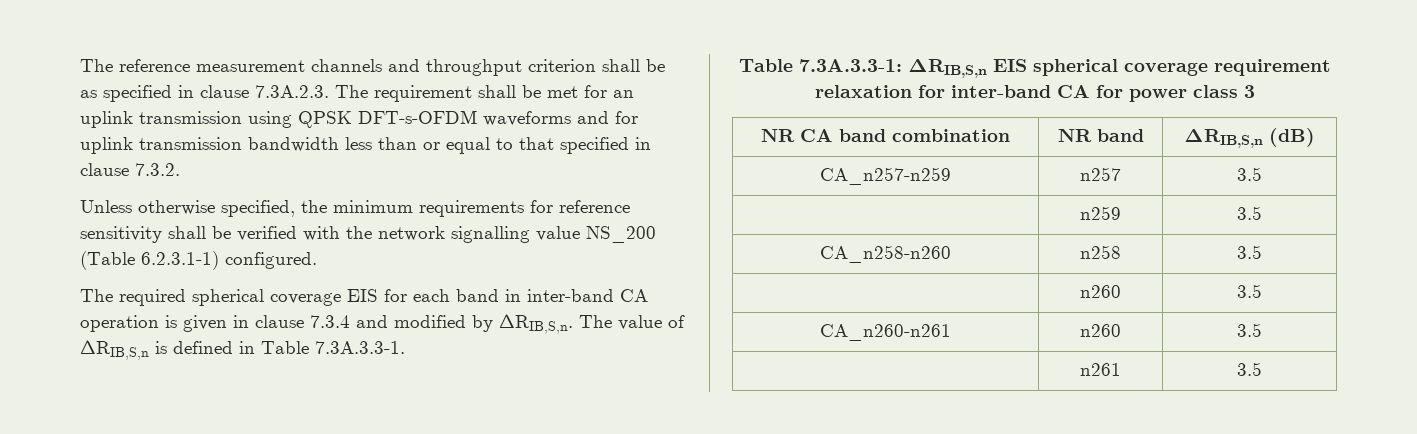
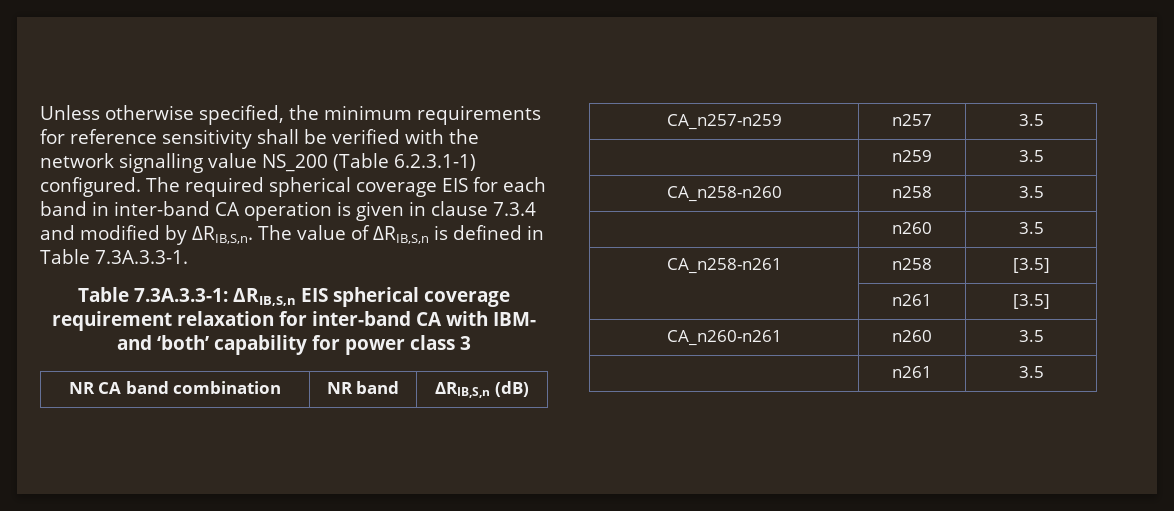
- The reference measurement channels and throughput criterion shall be as specified in clause 7.3A.2.3. The requirement shall be met for an uplink transmission using QPSK DFT-s-OFDM waveforms and for uplink transmission bandwidth less than or equal to that specified in clause 7.3.2.
- Unless otherwise specified, the minimum requirements for reference sensitivity shall be verified with the network signalling value NS_200 (Table 6.2.3.1-1) configured.
- The required spherical coverage EIS for each band in inter-band CA operation is given in clause 7.3.4 and modified by ΔRIB,S,n.
+ Unless otherwise specified, the minimum requirements for reference sensitivity shall be verified with the network signalling value NS_200 (Table 6.2.3.1-1) configured. The required spherical coverage EIS for each band in inter-band CA operation is given in clause 7.3.4 and modified by ΔRIB,S,n.
- Table 7.3A.3.3-1: ΔRIB,S,n EIS spherical coverage requirement relaxation for inter-band CA for power class 3
+ Table 7.3A.3.3-1: ΔRIB,S,n EIS spherical coverage requirement relaxation for inter-band CA with IBM- and ‘both’ capability for power class 3
+ CA_n258-n261 | n258 | [3.5]
+ | n261 | [3.5]

